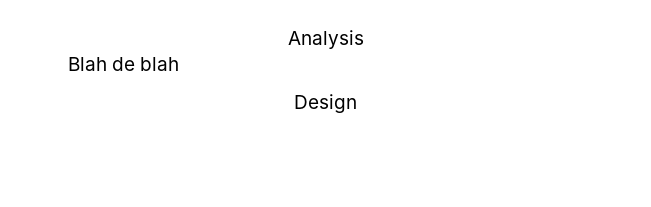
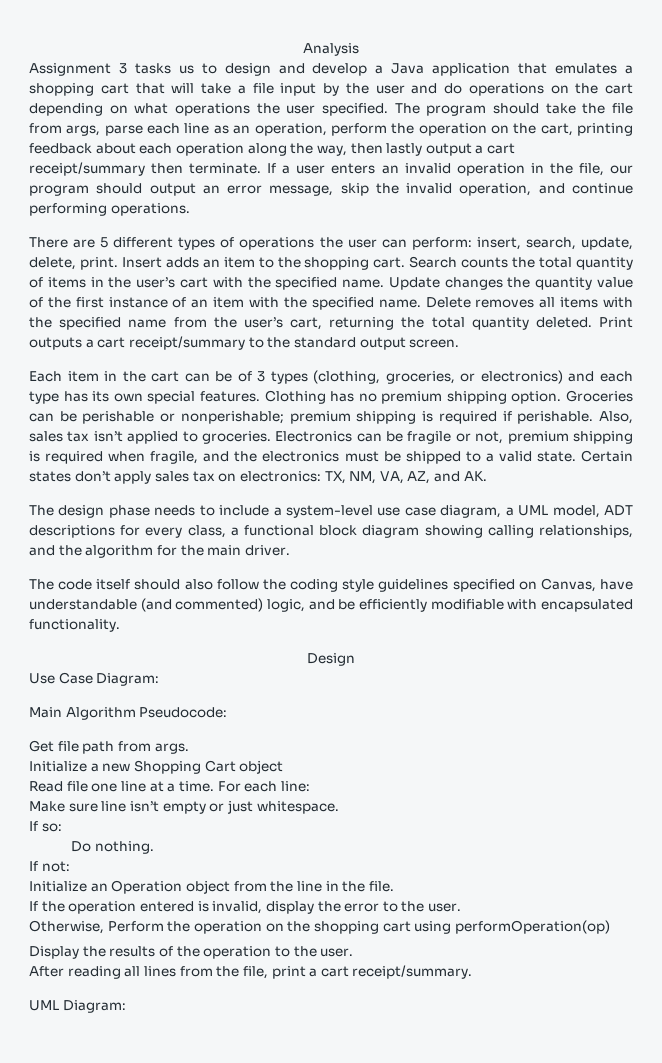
- Blah de blah
+ Assignment 3 tasks us to design and develop a Java application that emulates a shopping cart that will take a file input by the user and do operations on the cart depending on what operations the user specified. The program should take the file from args, parse each line as an operation, perform the operation on the cart, printing feedback about each operation along the way, then lastly output a cart receipt/summary then terminate. If a user enters an invalid operation in the file, our program should output an error message, skip the invalid operation, and continue performing operations.
+ There are 5 different types of operations the user can perform: insert, search, update, delete, print. Insert adds an item to the shopping cart. Search counts the total quantity of items in the user’s cart with the specified name. Update changes the quantity value of the first instance of an item with the specified name. Delete removes all items with the specified name from the user’s cart, returning the total quantity deleted. Print outputs a cart receipt/summary to the standard output screen.
+ Each item in the cart can be of 3 types (clothing, groceries, or electronics) and each type has its own special features. Clothing has no premium shipping option. Groceries can be perishable or nonperishable; premium shipping is required if perishable. Also, sales tax isn’t applied to groceries. Electronics can be fragile or not, premium shipping is required when fragile, and the electronics must be shipped to a valid state. Certain states don’t apply sales tax on electronics: TX, NM, VA, AZ, and AK.
+ The design phase needs to include a system-level use case diagram, a UML model, ADT descriptions for every class, a functional block diagram showing calling relationships, and the algorithm for the main driver.
+ The code itself should also follow the coding style guidelines specified on Canvas, have understandable (and commented) logic, and be efficiently modifiable with encapsulated functionality.
  Design
+ Use Case Diagram:
+ Main Algorithm Pseudocode:
+ Get file path from args.
+ Initialize a new Shopping Cart object
+ Read file one line at a time. For each line:
+ Make sure line isn’t empty or just whitespace.
+ If so:
+ Do nothing.
+ If not:
+ Initialize an Operation object from the line in the file.
+ If the operation entered is invalid, display the error to the user.
+ Otherwise, Perform the operation on the shopping cart using performOperation(op)
+ Display the results of the operation to the user.
+ After reading all lines from the file, print a cart receipt/summary.
+ UML Diagram:

